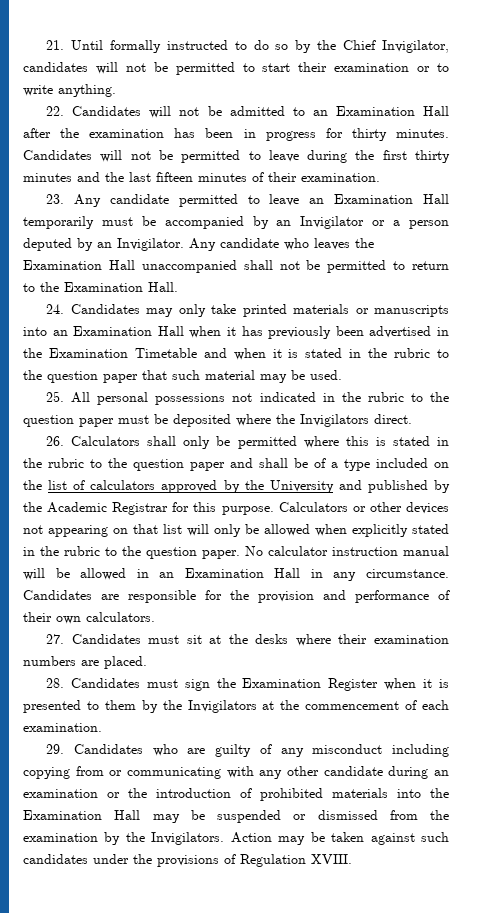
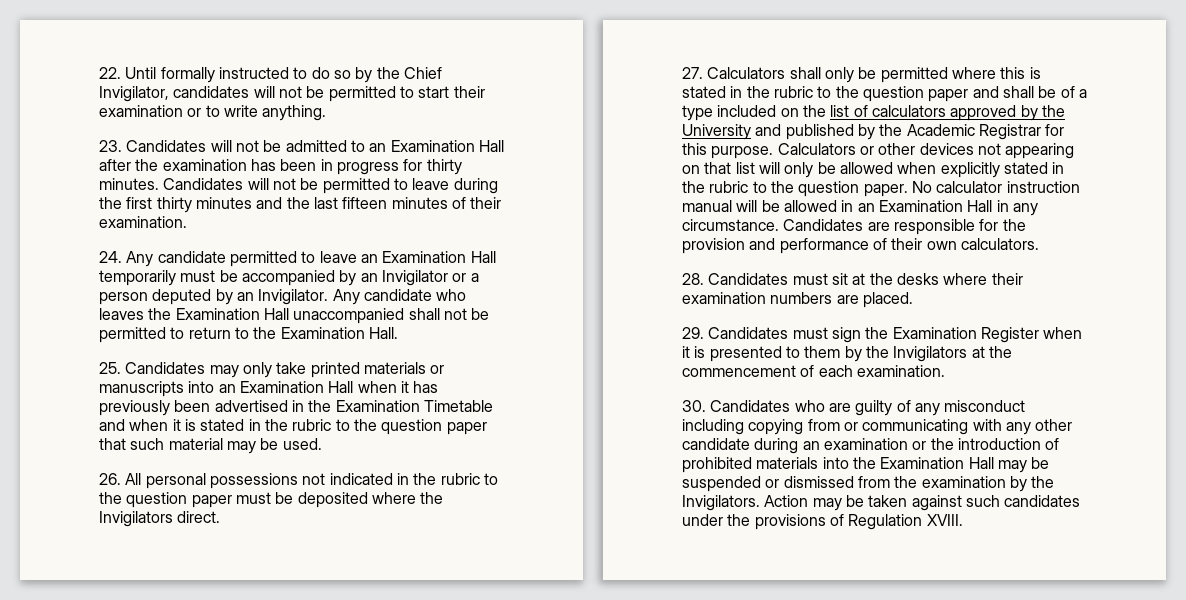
- 21. Until formally instructed to do so by the Chief Invigilator, candidates will not be permitted to start their examination or to write anything.
+ 22. Until formally instructed to do so by the Chief Invigilator, candidates will not be permitted to start their examination or to write anything.
- 22. Candidates will not be admitted to an Examination Hall after the examination has been in progress for thirty minutes.
+ 23. Candidates will not be admitted to an Examination Hall after the examination has been in progress for thirty minutes.
- 23. Any candidate permitted to leave an Examination Hall temporarily must be accompanied by an Invigilator or a person deputed by an Invigilator.
+ 24. Any candidate permitted to leave an Examination Hall temporarily must be accompanied by an Invigilator or a person deputed by an Invigilator.
- 24. Candidates may only take printed materials or manuscripts into an Examination Hall when it has previously been advertised in the Examination Timetable and when it is stated in the rubric to the question paper that such material may be used.
+ 25. Candidates may only take printed materials or manuscripts into an Examination Hall when it has previously been advertised in the Examination Timetable and when it is stated in the rubric to the question paper that such material may be used.
- 25. All personal possessions not indicated in the rubric to the question paper must be deposited where the Invigilators direct.
+ 26. All personal possessions not indicated in the rubric to the question paper must be deposited where the Invigilators direct.
- 26. Calculators shall only be permitted where this is stated in the rubric to the question paper and shall be of a type included on the list of calculators approved by the University and published by the Academic Registrar for this purpose.
+ 27. Calculators shall only be permitted where this is stated in the rubric to the question paper and shall be of a type included on the list of calculators approved by the University and published by the Academic Registrar for this purpose.
- 27. Candidates must sit at the desks where their examination numbers are placed.
+ 28. Candidates must sit at the desks where their examination numbers are placed.
- 28. Candidates must sign the Examination Register when it is presented to them by the Invigilators at the commencement of each examination.
+ 29. Candidates must sign the Examination Register when it is presented to them by the Invigilators at the commencement of each examination.
- 29. Candidates who are guilty of any misconduct including copying from or communicating with any other candidate during an examination or the introduction of prohibited materials into the Examination Hall may be suspended or dismissed from the examination by the Invigilators.
+ 30. Candidates who are guilty of any misconduct including copying from or communicating with any other candidate during an examination or the introduction of prohibited materials into the Examination Hall may be suspended or dismissed from the examination by the Invigilators.

